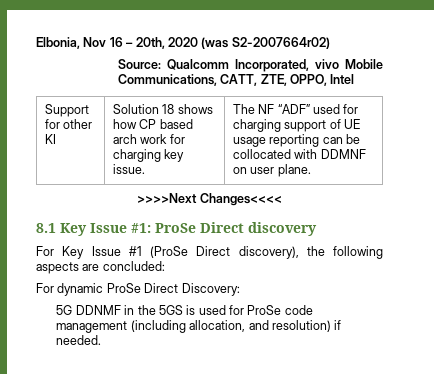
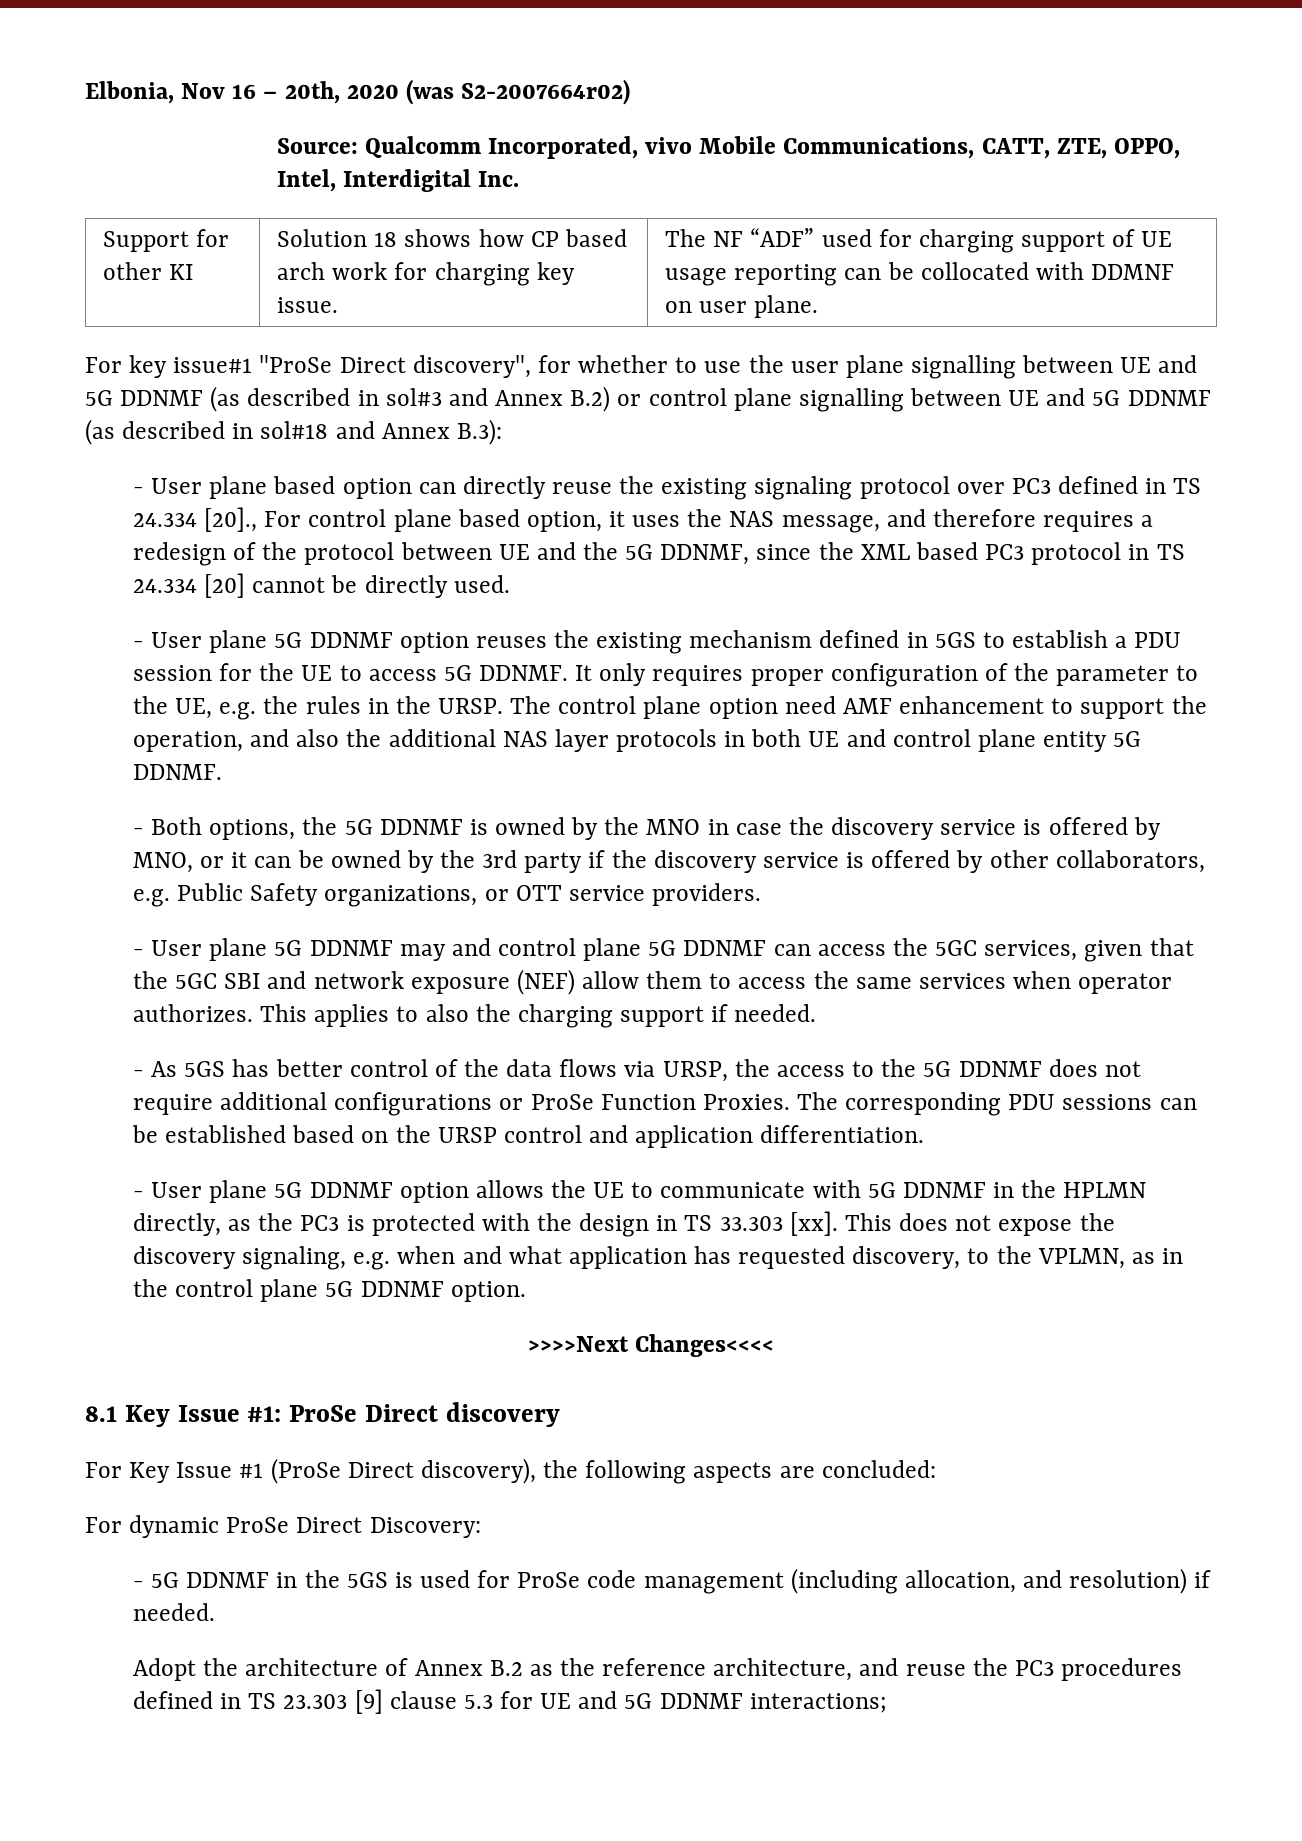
- Source: Qualcomm Incorporated, vivo Mobile Communications, CATT, ZTE, OPPO, Intel
+ Source: Qualcomm Incorporated, vivo Mobile Communications, CATT, ZTE, OPPO, Intel, Interdigital Inc.
+ For key issue#1 "ProSe Direct discovery", for whether to use the user plane signalling between UE and 5G DDNMF (as described in sol#3 and Annex B.2) or control plane signalling between UE and 5G DDNMF (as described in sol#18 and Annex B.3):
+ - User plane based option can directly reuse the existing signaling protocol over PC3 defined in TS 24.334 [20]., For control plane based option, it uses the NAS message, and therefore requires a redesign of the protocol between UE and the 5G DDNMF, since the XML based PC3 protocol in TS 24.334 [20] cannot be directly used.
+ - User plane 5G DDNMF option reuses the existing mechanism defined in 5GS to establish a PDU session for the UE to access 5G DDNMF. It only requires proper configuration of the parameter to the UE, e.g. the rules in the URSP. The control plane option need AMF enhancement to support the operation, and also the additional NAS layer protocols in both UE and control plane entity 5G DDNMF.
+ - Both options, the 5G DDNMF is owned by the MNO in case the discovery service is offered by MNO, or it can be owned by the 3rd party if the discovery service is offered by other collaborators, e.g. Public Safety organizations, or OTT service providers.
+ - User plane 5G DDNMF may and control plane 5G DDNMF can access the 5GC services, given that the 5GC SBI and network exposure (NEF) allow them to access the same services when operator authorizes. This applies to also the charging support if needed.
+ - As 5GS has better control of the data flows via URSP, the access to the 5G DDNMF does not require additional configurations or ProSe Function Proxies. The corresponding PDU sessions can be established based on the URSP control and application differentiation.
+ - User plane 5G DDNMF option allows the UE to communicate with 5G DDNMF in the HPLMN directly, as the PC3 is protected with the design in TS 33.303 [xx]. This does not expose the discovery signaling, e.g. when and what application has requested discovery, to the VPLMN, as in the control plane 5G DDNMF option.
- 5G DDNMF in the 5GS is used for ProSe code management (including allocation, and resolution) if needed.
+ - 5G DDNMF in the 5GS is used for ProSe code management (including allocation, and resolution) if needed.
+ Adopt the architecture of Annex B.2 as the reference architecture, and reuse the PC3 procedures defined in TS 23.303 [9] clause 5.3 for UE and 5G DDNMF interactions;

